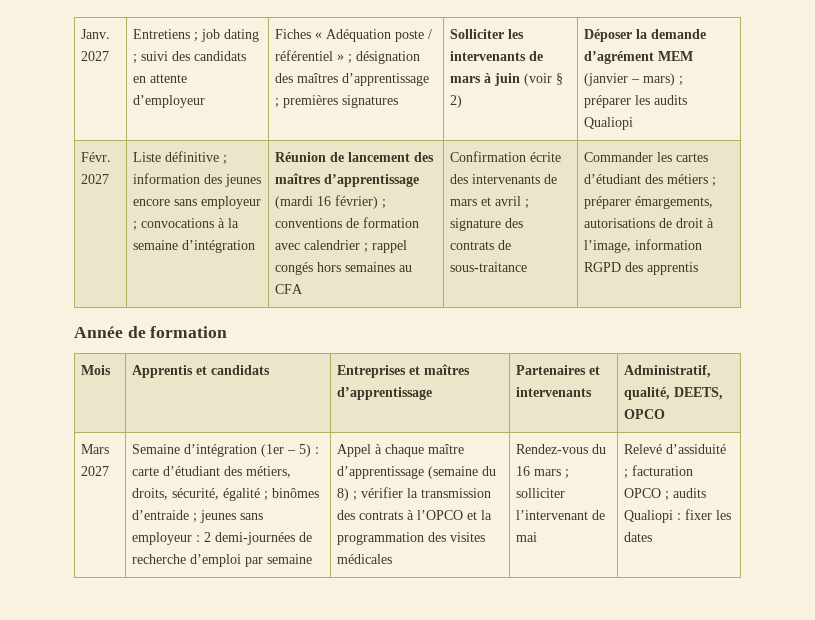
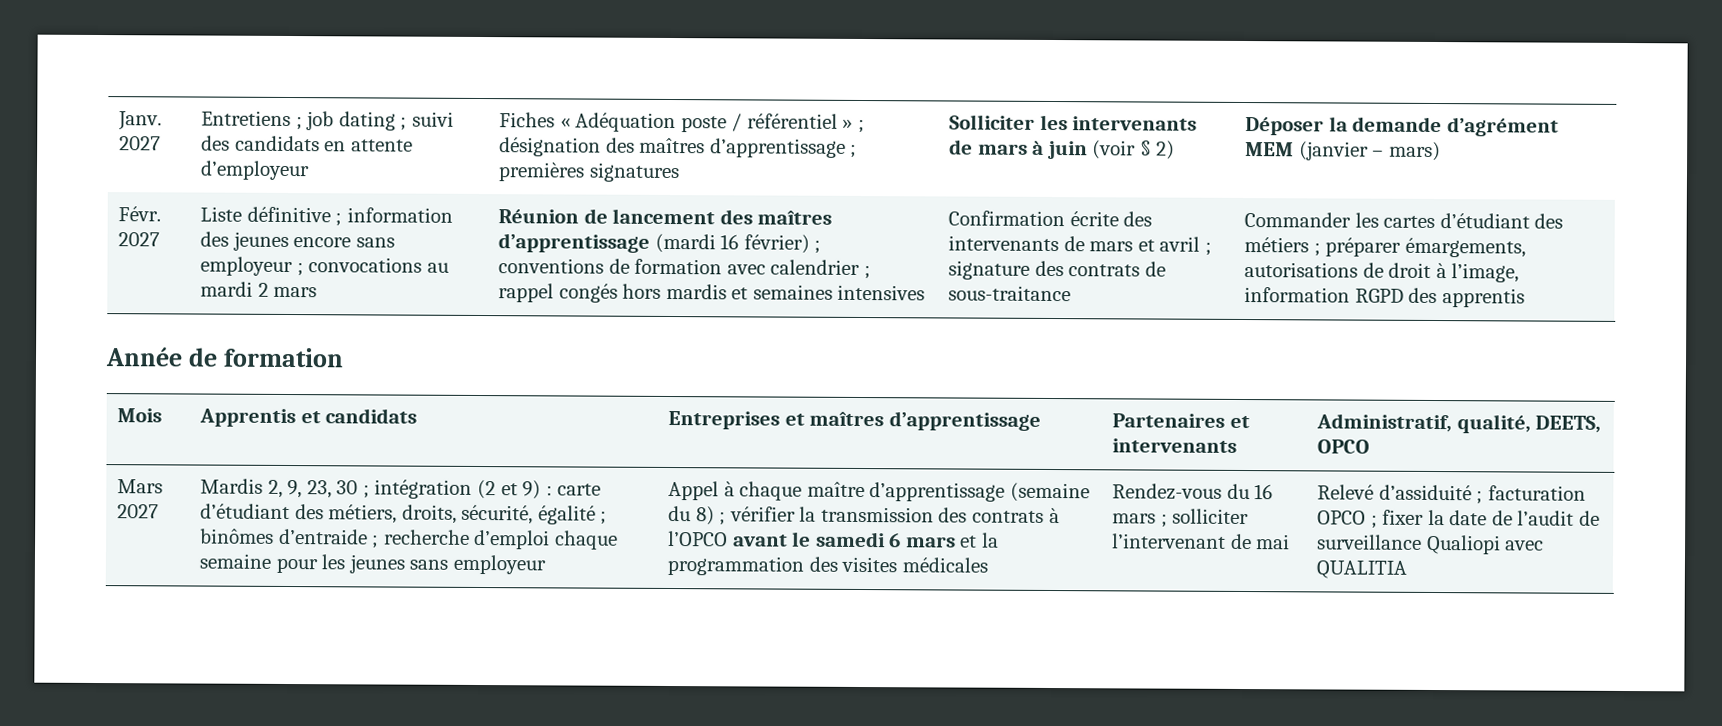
- Déposer la demande d’agrément MEM (janvier – mars) ; préparer les audits Qualiopi
+ Déposer la demande d’agrément MEM (janvier – mars)
- Liste définitive ; information des jeunes encore sans employeur ; convocations à la semaine d’intégration
+ Liste définitive ; information des jeunes encore sans employeur ; convocations au mardi 2 mars
- Réunion de lancement des maîtres d’apprentissage (mardi 16 février) ; conventions de formation avec calendrier ; rappel congés hors semaines au CFA
+ Réunion de lancement des maîtres d’apprentissage (mardi 16 février) ; conventions de formation avec calendrier ; rappel congés hors mardis et semaines intensives
- Semaine d’intégration (1er – 5) : carte d’étudiant des métiers, droits, sécurité, égalité ; binômes d’entraide ; jeunes sans employeur : 2 demi-journées de recherche d’emploi par semaine
+ Mardis 2, 9, 23, 30 ; intégration (2 et 9) : carte d’étudiant des métiers, droits, sécurité, égalité ; binômes d’entraide ; recherche d’emploi chaque semaine pour les jeunes sans employeur
- Appel à chaque maître d’apprentissage (semaine du 8) ; vérifier la transmission des contrats à l’OPCO et la programmation des visites médicales
+ Appel à chaque maître d’apprentissage (semaine du 8) ; vérifier la transmission des contrats à l’OPCO avant le samedi 6 mars et la programmation des visites médicales
- Relevé d’assiduité ; facturation OPCO ; audits Qualiopi : fixer les dates
+ Relevé d’assiduité ; facturation OPCO ; fixer la date de l’audit de surveillance Qualiopi avec QUALITIA

